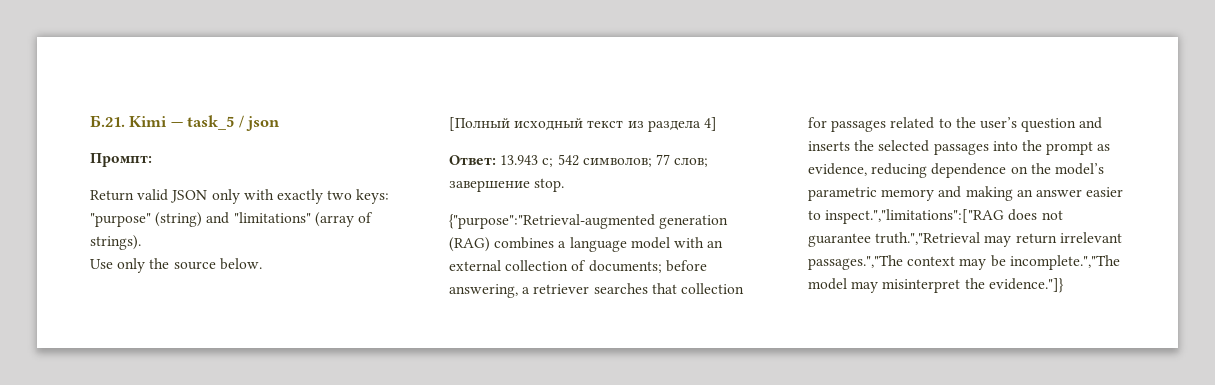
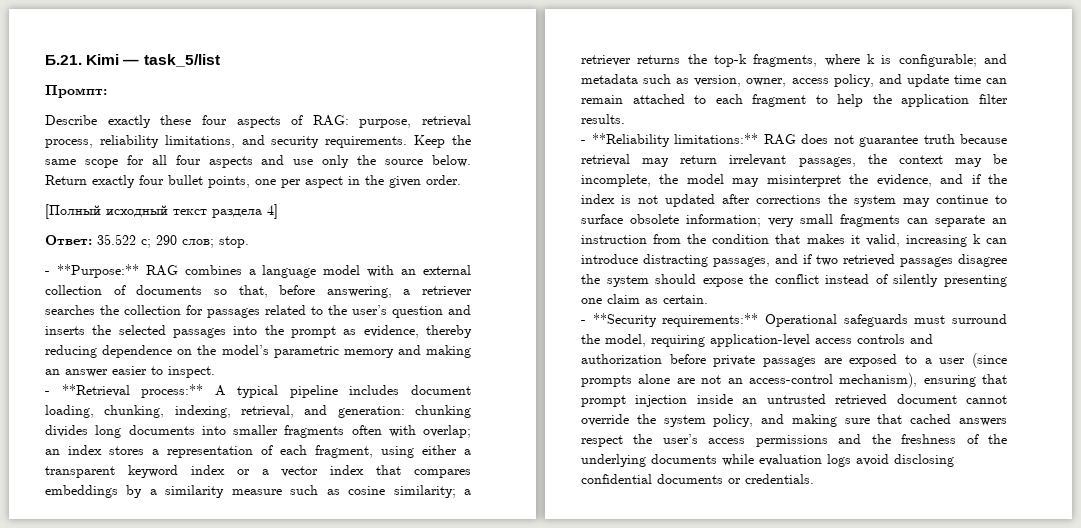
- Б.21. Kimi — task_5 / json
+ Б.21. Kimi — task_5/list
  Промпт:
- Return valid JSON only with exactly two keys: "purpose" (string) and "limitations" (array of strings).
- Use only the source below.
+ Describe exactly these four aspects of RAG: purpose, retrieval process, reliability limitations, and security requirements. Keep the same scope for all four aspects and use only the source below. Return exactly four bullet points, one per aspect in the given order.
- [Полный исходный текст из раздела 4]
+ [Полный исходный текст раздела 4]
- Ответ: 13.943 с; 542 символов; 77 слов; завершение stop.
- {"purpose":"Retrieval-augmented generation (RAG) combines a language model with an external collection of documents; before answering, a retriever searches that collection for passages related to the user’s question and inserts the selected passages into the prompt as evidence, reducing dependence on the model’s parametric memory and making an answer easier to inspect.","limitations":["RAG does not guarantee truth.","Retrieval may return irrelevant passages.","The context may be incomplete.","The model may misinterpret the evidence."]}
+ Ответ: 35.522 с; 290 слов; stop.
+ - **Purpose:** RAG combines a language model with an external collection of documents so that, before answering, a retriever searches the collection for passages related to the user’s question and inserts the selected passages into the prompt as evidence, thereby reducing dependence on the model’s parametric memory and making an answer easier to inspect.
+ - **Retrieval process:** A typical pipeline includes document loading, chunking, indexing, retrieval, and generation: chunking divides long documents into smaller fragments often with overlap; an index stores a representation of each fragment, using either a transparent keyword index or a vector index that compares embeddings by a similarity measure such as cosine similarity; a retriever returns the top-k fragments, where k is configurable; and metadata such as version, owner, access policy, and update time can remain attached to each fragment to help the application filter results.
+ - **Reliability limitations:** RAG does not guarantee truth because retrieval may return irrelevant passages, the context may be incomplete, the model may misinterpret the evidence, and if the index is not updated after corrections the system may continue to surface obsolete information; very small fragments can separate an instruction from the condition that makes it valid, increasing k can introduce distracting passages, and if two retrieved passages disagree the system should expose the conflict instead of silently presenting one claim as certain.
+ - **Security requirements:** Operational safeguards must surround the model, requiring application-level access controls and authorization before private passages are exposed to a user (since prompts alone are not an access-control mechanism), ensuring that prompt injection inside an untrusted retrieved document cannot override the system policy, and making sure that cached answers respect the user’s access permissions and the freshness of the underlying documents while evaluation logs avoid disclosing confidential documents or credentials.

